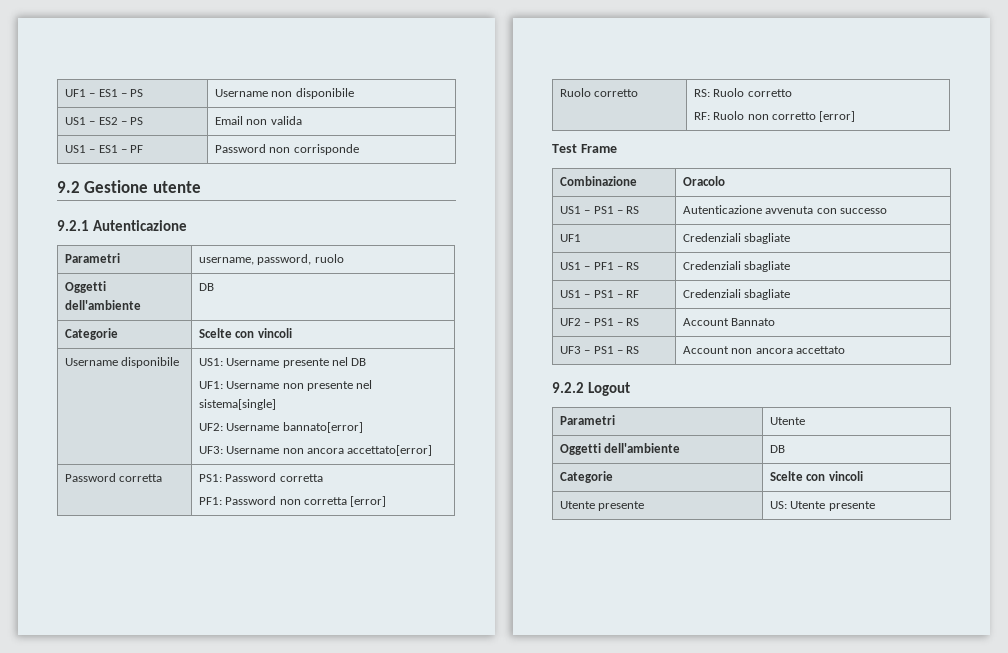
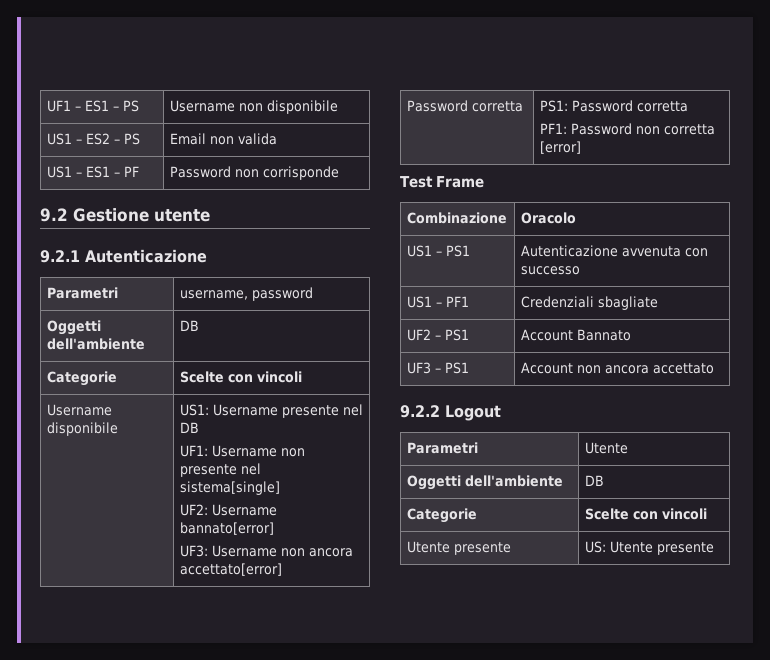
- Parametri | username, password, ruolo
+ Parametri | username, password
- Ruolo corretto | RS: Ruolo corretto
- RF: Ruolo non corretto [error]
- US1 – PS1 – RS | Autenticazione avvenuta con successo
+ US1 – PS1 | Autenticazione avvenuta con successo
- UF1 | Credenziali sbagliate
- US1 – PF1 – RS | Credenziali sbagliate
- US1 – PS1 – RF | Credenziali sbagliate
+ US1 – PF1 | Credenziali sbagliate
- UF2 – PS1 – RS | Account Bannato
+ UF2 – PS1 | Account Bannato
- UF3 – PS1 – RS | Account non ancora accettato
+ UF3 – PS1 | Account non ancora accettato

